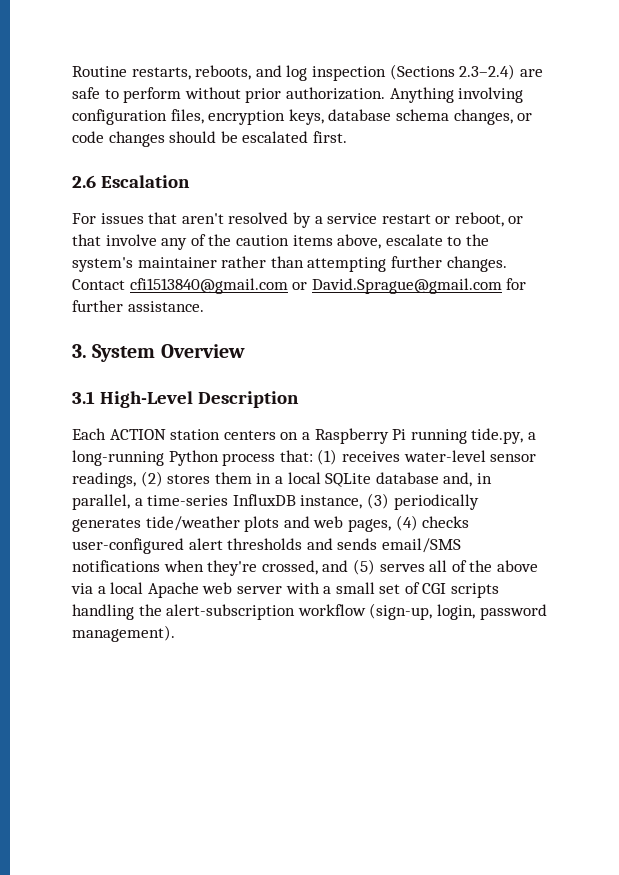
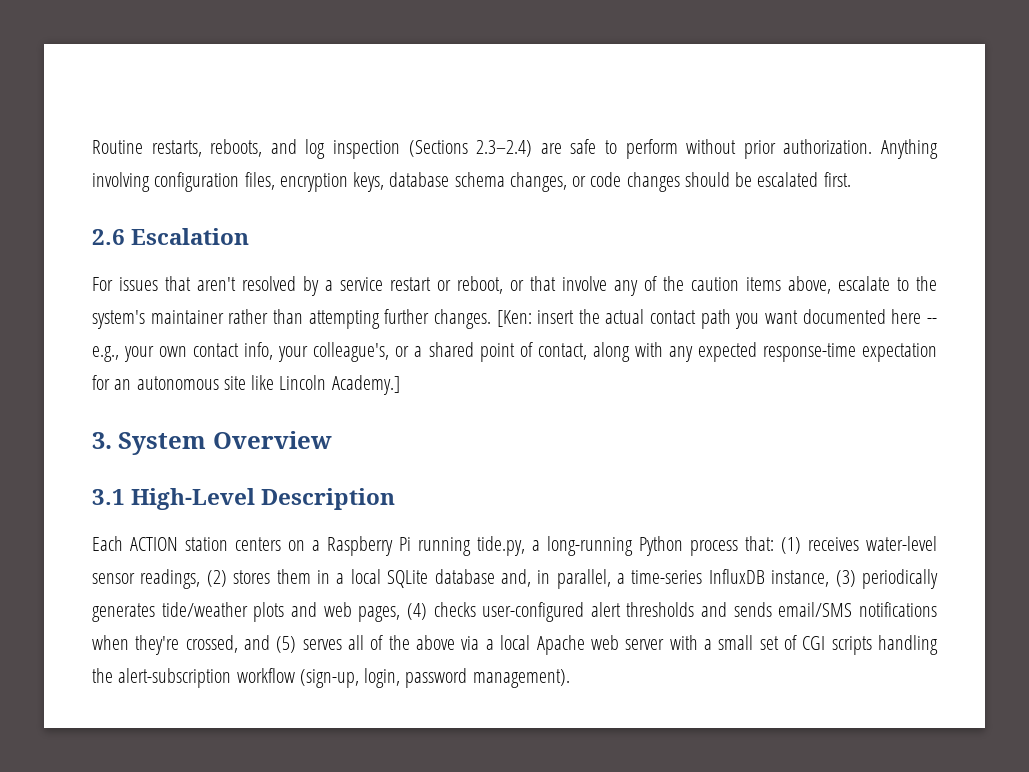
- Contact cfi1513840@gmail.com or David.Sprague@gmail.com for further assistance.
+ [Ken: insert the actual contact path you want documented here -- e.g., your own contact info, your colleague's, or a shared point of contact, along with any expected response-time expectation for an autonomous site like Lincoln Academy.]

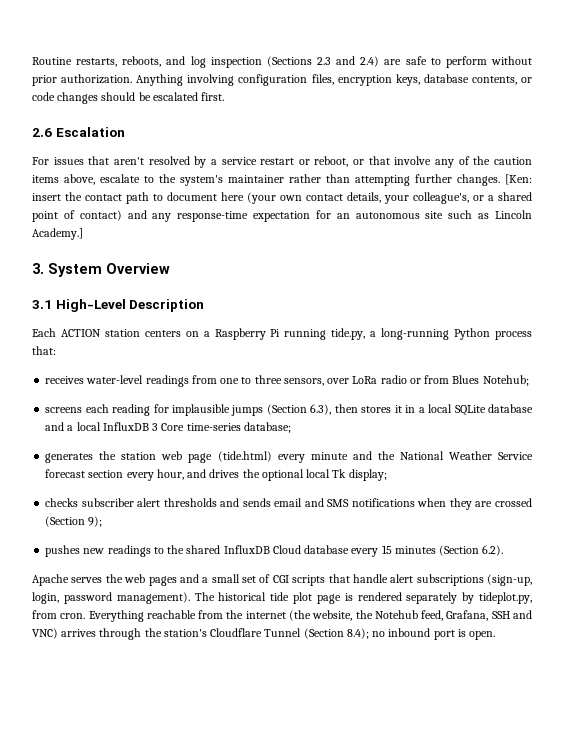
- Routine restarts, reboots, and log inspection (Sections 2.3–2.4) are safe to perform without prior authorization.
+ Routine restarts, reboots, and log inspection (Sections 2.3 and 2.4) are safe to perform without prior authorization.
- Anything involving configuration files, encryption keys, database schema changes, or code changes should be escalated first.
+ Anything involving configuration files, encryption keys, database contents, or code changes should be escalated first.
- [Ken: insert the actual contact path you want documented here -- e.g., your own contact info, your colleague's, or a shared point of contact, along with any expected response-time expectation for an autonomous site like Lincoln Academy.]
+ [Ken: insert the contact path to document here (your own contact details, your colleague's, or a shared point of contact) and any response-time expectation for an autonomous site such as Lincoln Academy.]
- Each ACTION station centers on a Raspberry Pi running tide.py, a long-running Python process that: (1) receives water-level sensor readings, (2) stores them in a local SQLite database and, in parallel, a time-series InfluxDB instance, (3) periodically generates tide/weather plots and web pages, (4) checks user-configured alert thresholds and sends email/SMS notifications when they're crossed, and (5) serves all of the above via a local Apache web server with a small set of CGI scripts handling the alert-subscription workflow (sign-up, login, password management).
+ Each ACTION station centers on a Raspberry Pi running tide.py, a long-running Python process that:
+ receives water-level readings from one to three sensors, over LoRa radio or from Blues Notehub;
+ screens each reading for implausible jumps (Section 6.3), then stores it in a local SQLite database and a local InfluxDB 3 Core time-series database;
+ generates the station web page (tide.html) every minute and the National Weather Service forecast section every hour, and drives the optional local Tk display;
+ checks subscriber alert thresholds and sends email and SMS notifications when they are crossed (Section 9);
+ pushes new readings to the shared InfluxDB Cloud database every 15 minutes (Section 6.2).
+ Apache serves the web pages and a small set of CGI scripts that handle alert subscriptions (sign-up, login, password management). The historical tide plot page is rendered separately by tideplot.py, from cron. Everything reachable from the internet (the website, the Notehub feed, Grafana, SSH and VNC) arrives through the station's Cloudflare Tunnel (Section 8.4); no inbound port is open.

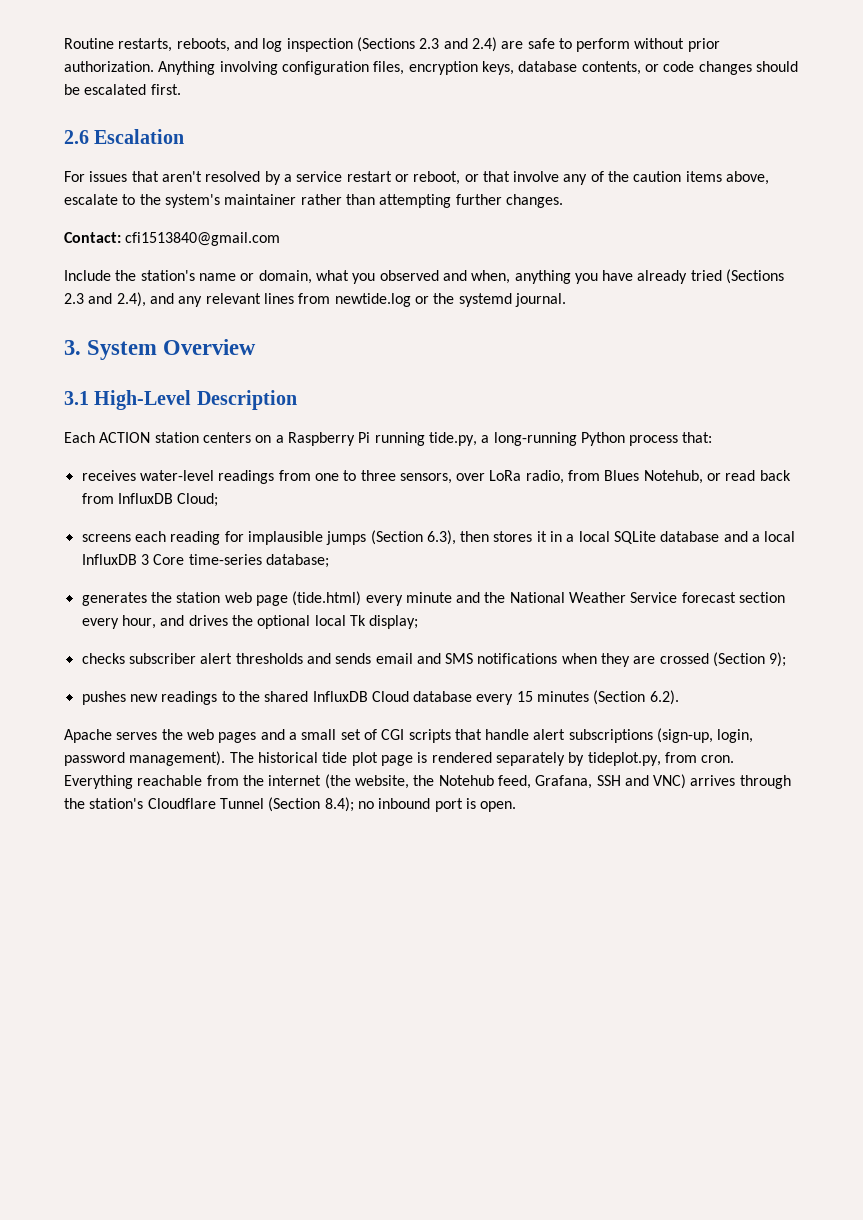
- For issues that aren't resolved by a service restart or reboot, or that involve any of the caution items above, escalate to the system's maintainer rather than attempting further changes. [Ken: insert the contact path to document here (your own contact details, your colleague's, or a shared point of contact) and any response-time expectation for an autonomous site such as Lincoln Academy.]
+ For issues that aren't resolved by a service restart or reboot, or that involve any of the caution items above, escalate to the system's maintainer rather than attempting further changes.
+ Contact: cfi1513840@gmail.com
+ Include the station's name or domain, what you observed and when, anything you have already tried (Sections 2.3 and 2.4), and any relevant lines from newtide.log or the systemd journal.
- receives water-level readings from one to three sensors, over LoRa radio or from Blues Notehub;
+ receives water-level readings from one to three sensors, over LoRa radio, from Blues Notehub, or read back from InfluxDB Cloud;

